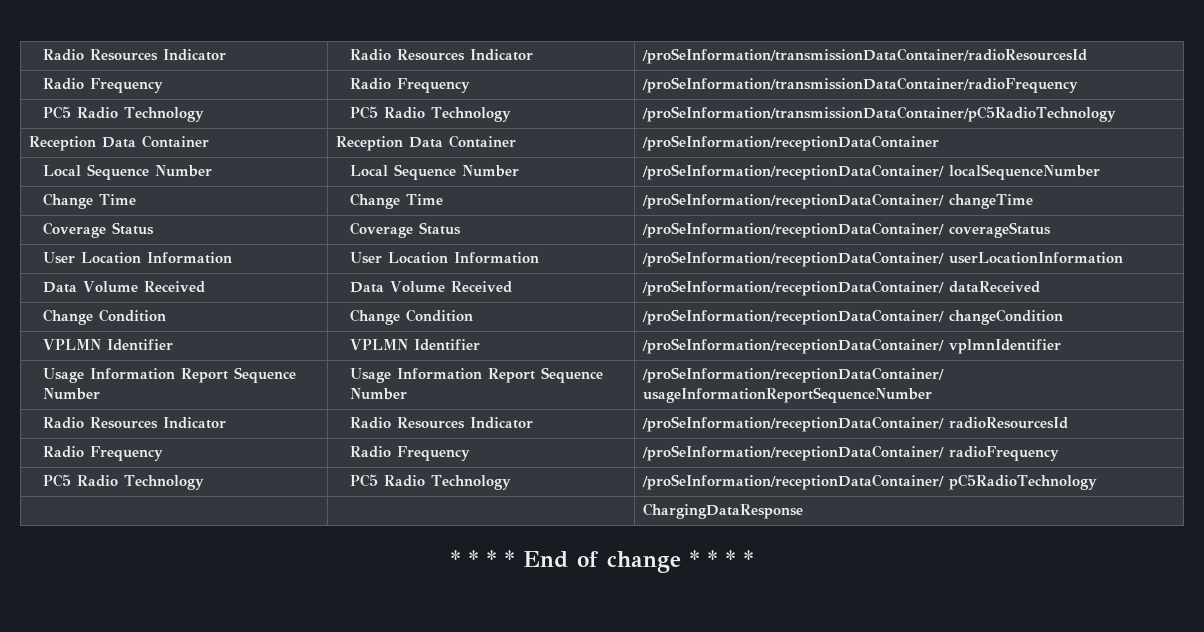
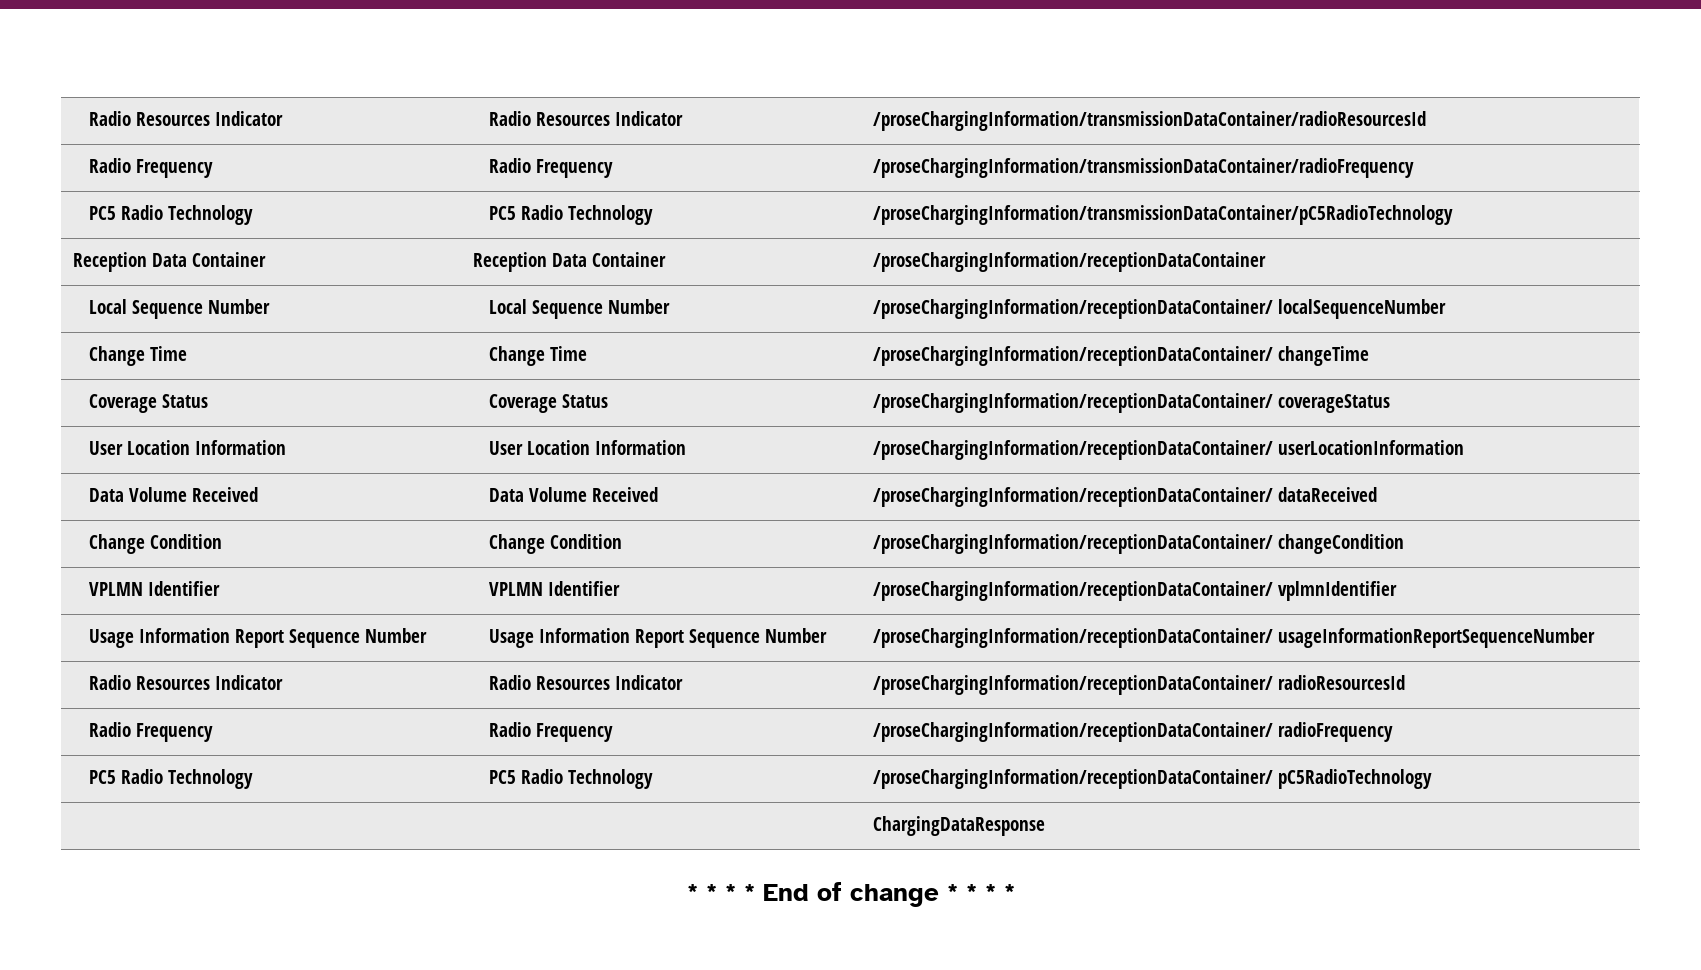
- Radio Resources Indicator | Radio Resources Indicator | /proSeInformation/transmissionDataContainer/radioResourcesId
- Radio Frequency | Radio Frequency | /proSeInformation/transmissionDataContainer/radioFrequency
- PC5 Radio Technology | PC5 Radio Technology | /proSeInformation/transmissionDataContainer/pC5RadioTechnology
+ Radio Resources Indicator | Radio Resources Indicator | /proseChargingInformation/transmissionDataContainer/radioResourcesId
+ Radio Frequency | Radio Frequency | /proseChargingInformation/transmissionDataContainer/radioFrequency
+ PC5 Radio Technology | PC5 Radio Technology | /proseChargingInformation/transmissionDataContainer/pC5RadioTechnology
- Reception Data Container | Reception Data Container | /proSeInformation/receptionDataContainer
+ Reception Data Container | Reception Data Container | /proseChargingInformation/receptionDataContainer
- Local Sequence Number | Local Sequence Number | /proSeInformation/receptionDataContainer/ localSequenceNumber
+ Local Sequence Number | Local Sequence Number | /proseChargingInformation/receptionDataContainer/ localSequenceNumber
- Change Time | Change Time | /proSeInformation/receptionDataContainer/ changeTime
+ Change Time | Change Time | /proseChargingInformation/receptionDataContainer/ changeTime
- Coverage Status | Coverage Status | /proSeInformation/receptionDataContainer/ coverageStatus
+ Coverage Status | Coverage Status | /proseChargingInformation/receptionDataContainer/ coverageStatus
- User Location Information | User Location Information | /proSeInformation/receptionDataContainer/ userLocationInformation
+ User Location Information | User Location Information | /proseChargingInformation/receptionDataContainer/ userLocationInformation
- Data Volume Received | Data Volume Received | /proSeInformation/receptionDataContainer/ dataReceived
+ Data Volume Received | Data Volume Received | /proseChargingInformation/receptionDataContainer/ dataReceived
- Change Condition | Change Condition | /proSeInformation/receptionDataContainer/ changeCondition
+ Change Condition | Change Condition | /proseChargingInformation/receptionDataContainer/ changeCondition
- VPLMN Identifier | VPLMN Identifier | /proSeInformation/receptionDataContainer/ vplmnIdentifier
+ VPLMN Identifier | VPLMN Identifier | /proseChargingInformation/receptionDataContainer/ vplmnIdentifier
- Usage Information Report Sequence Number | Usage Information Report Sequence Number | /proSeInformation/receptionDataContainer/ usageInformationReportSequenceNumber
+ Usage Information Report Sequence Number | Usage Information Report Sequence Number | /proseChargingInformation/receptionDataContainer/ usageInformationReportSequenceNumber
- Radio Resources Indicator | Radio Resources Indicator | /proSeInformation/receptionDataContainer/ radioResourcesId
+ Radio Resources Indicator | Radio Resources Indicator | /proseChargingInformation/receptionDataContainer/ radioResourcesId
- Radio Frequency | Radio Frequency | /proSeInformation/receptionDataContainer/ radioFrequency
+ Radio Frequency | Radio Frequency | /proseChargingInformation/receptionDataContainer/ radioFrequency
- PC5 Radio Technology | PC5 Radio Technology | /proSeInformation/receptionDataContainer/ pC5RadioTechnology
+ PC5 Radio Technology | PC5 Radio Technology | /proseChargingInformation/receptionDataContainer/ pC5RadioTechnology

